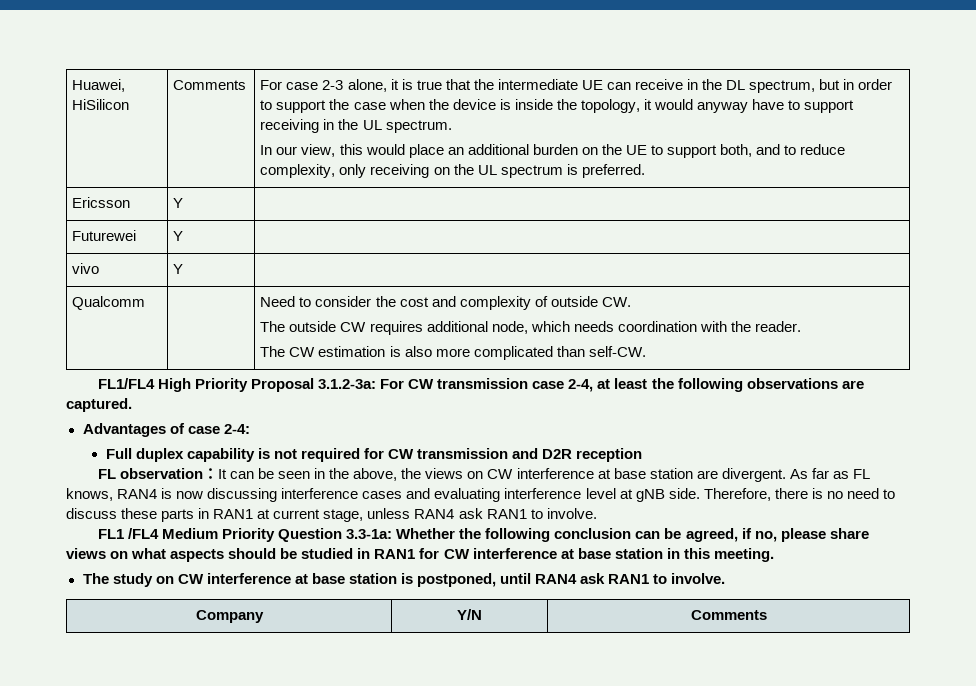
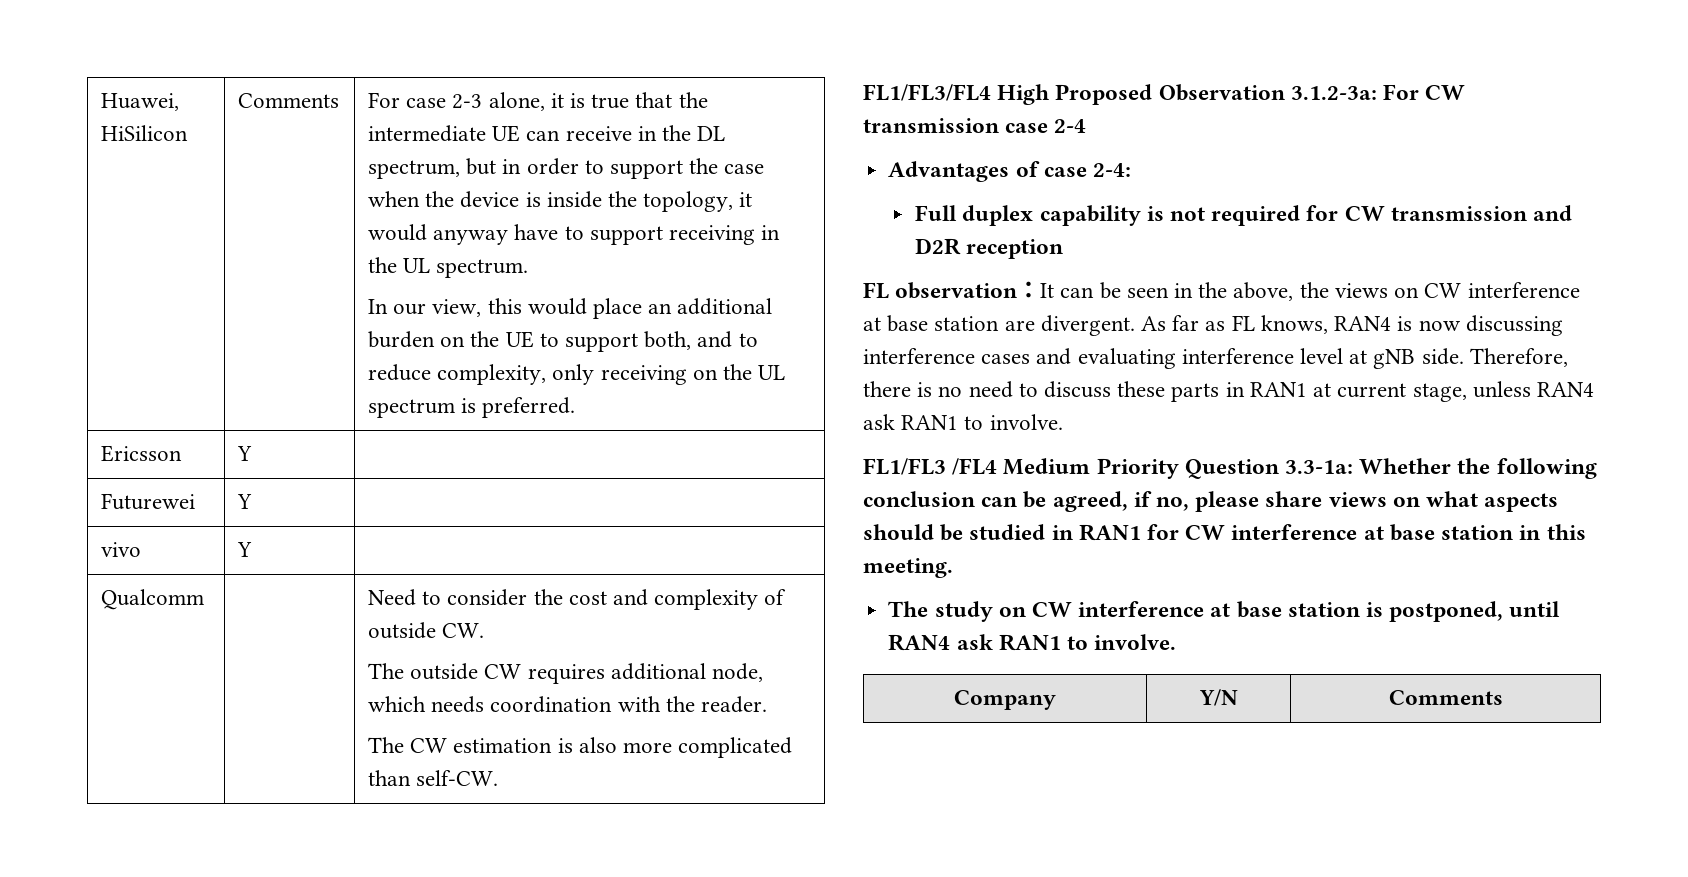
- FL1/FL4 High Priority Proposal 3.1.2-3a: For CW transmission case 2-4, at least the following observations are captured.
+ FL1/FL3/FL4 High Proposed Observation 3.1.2-3a: For CW transmission case 2-4
- FL1 /FL4 Medium Priority Question 3.3-1a: Whether the following conclusion can be agreed, if no, please share views on what aspects should be studied in RAN1 for CW interference at base station in this meeting.
+ FL1/FL3 /FL4 Medium Priority Question 3.3-1a: Whether the following conclusion can be agreed, if no, please share views on what aspects should be studied in RAN1 for CW interference at base station in this meeting.

